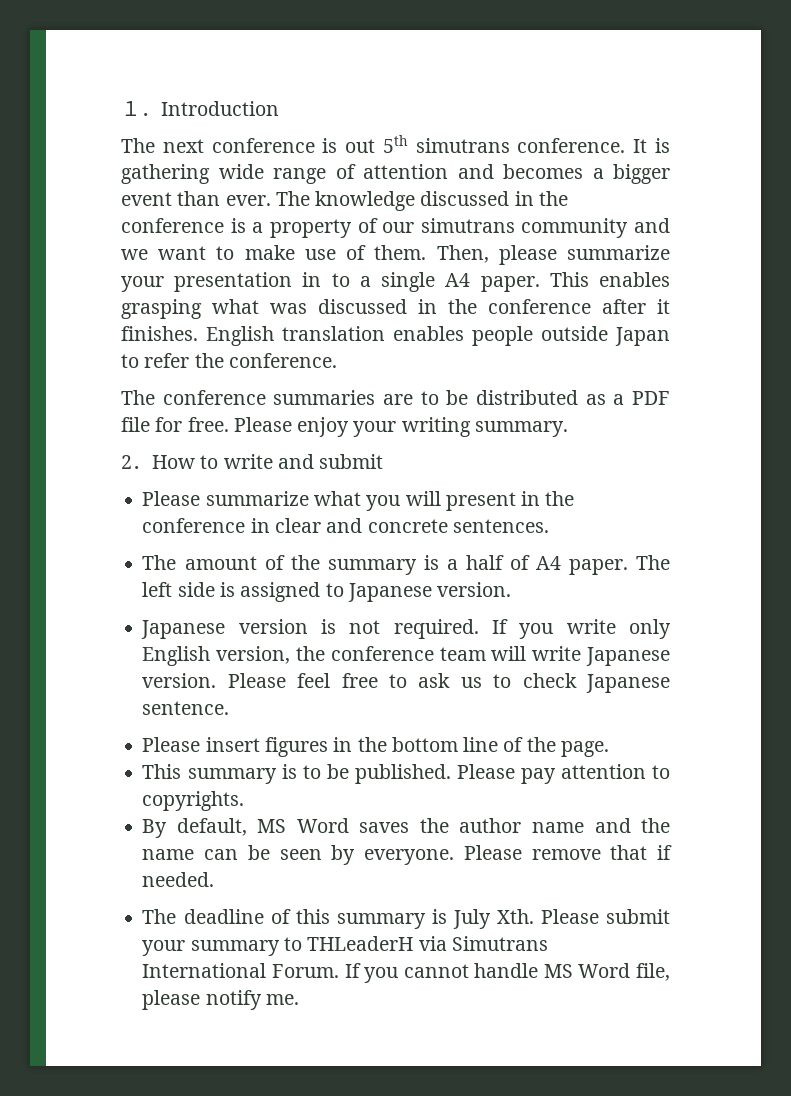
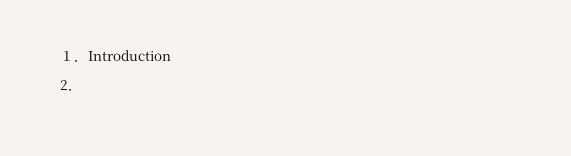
- The next conference is out 5th simutrans conference. It is gathering wide range of attention and becomes a bigger event than ever. The knowledge discussed in the conference is a property of our simutrans community and we want to make use of them. Then, please summarize your presentation in to a single A4 paper. This enables grasping what was discussed in the conference after it finishes. English translation enables people outside Japan to refer the conference.
- The conference summaries are to be distributed as a PDF file for free. Please enjoy your writing summary.
- 2．How to write and submit
- Please summarize what you will present in the conference in clear and concrete sentences.
- The amount of the summary is a half of A4 paper. The left side is assigned to Japanese version.
- Japanese version is not required. If you write only English version, the conference team will write Japanese version. Please feel free to ask us to check Japanese sentence.
- Please insert figures in the bottom line of the page.
- This summary is to be published. Please pay attention to copyrights.
- By default, MS Word saves the author name and the name can be seen by everyone. Please remove that if needed.
- The deadline of this summary is July Xth. Please submit your summary to THLeaderH via Simutrans International Forum. If you cannot handle MS Word file, please notify me.
+ 2．

